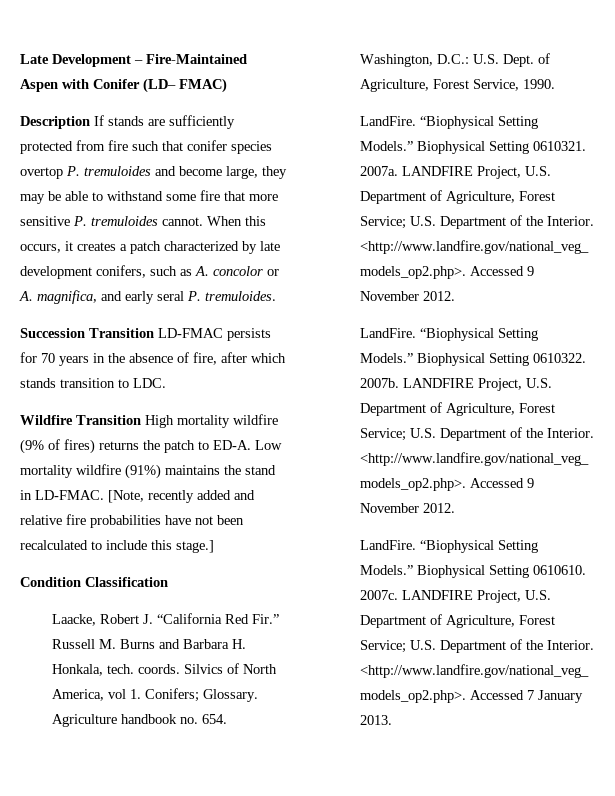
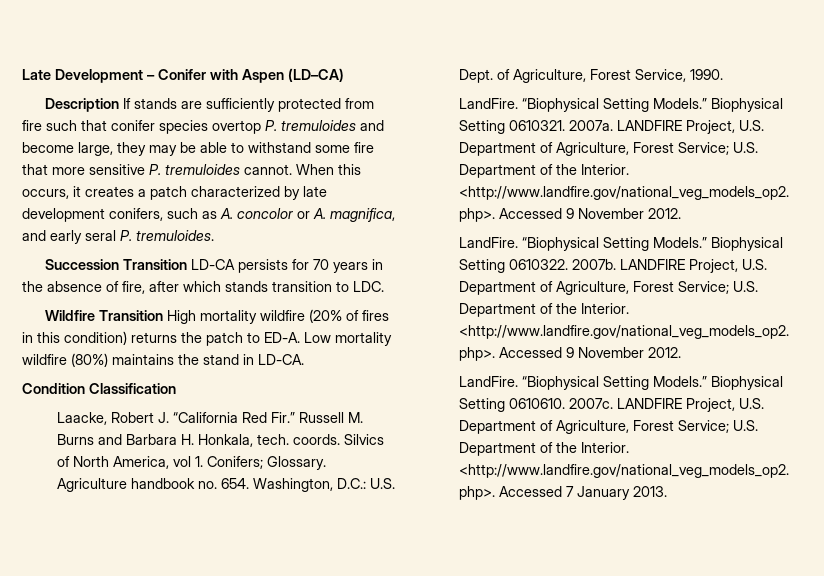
- Late Development – Fire-Maintained Aspen with Conifer (LD– FMAC)
+ Late Development – Conifer with Aspen (LD–CA)
- Succession Transition LD-FMAC persists for 70 years in the absence of fire, after which stands transition to LDC.
+ Succession Transition LD-CA persists for 70 years in the absence of fire, after which stands transition to LDC.
- Wildfire Transition High mortality wildfire (9% of fires) returns the patch to ED-A.
+ Wildfire Transition High mortality wildfire (20% of fires in this condition) returns the patch to ED-A.
- Low mortality wildfire (91%) maintains the stand in LD-FMAC. [Note, recently added and relative fire probabilities have not been recalculated to include this stage.]
+ Low mortality wildfire (80%) maintains the stand in LD-CA.

